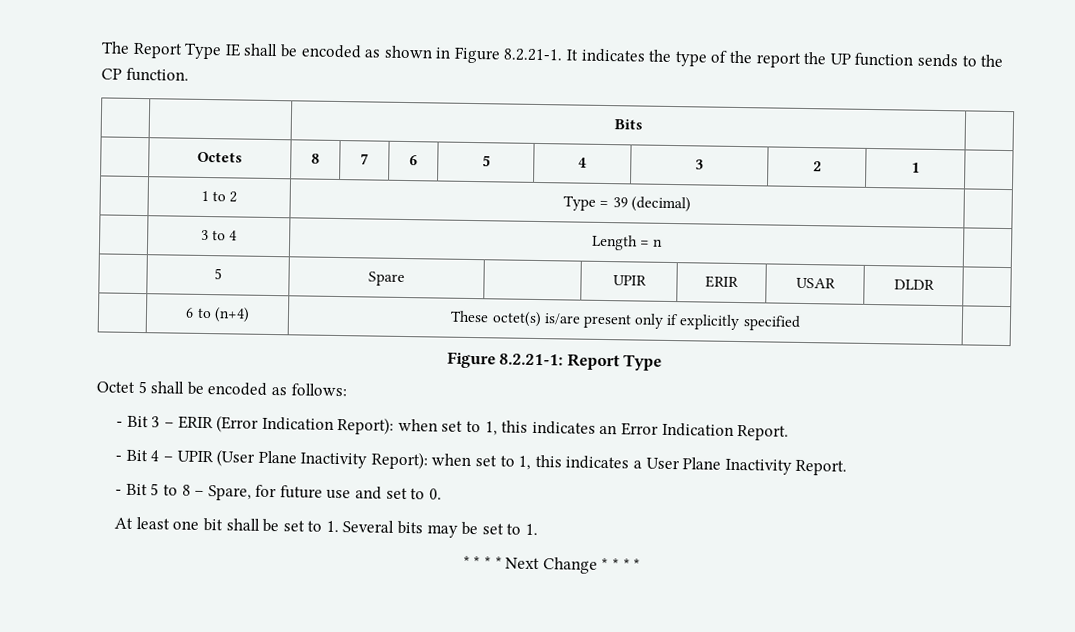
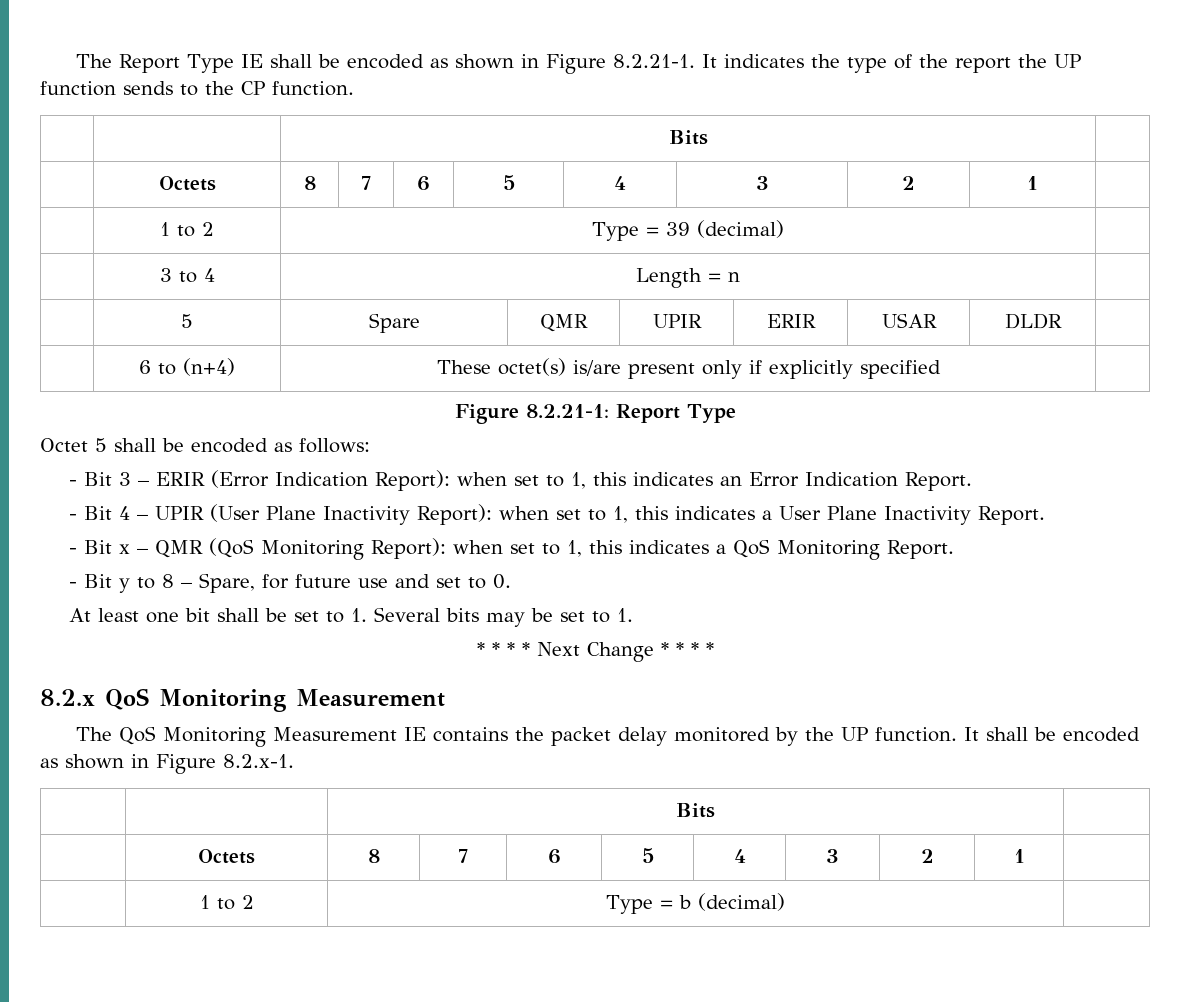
- | 5 | Spare | | UPIR | ERIR | USAR | DLDR |
+ | 5 | Spare | QMR | UPIR | ERIR | USAR | DLDR |
- - Bit 5 to 8 – Spare, for future use and set to 0.
+ - Bit x – QMR (QoS Monitoring Report): when set to 1, this indicates a QoS Monitoring Report.
+ - Bit y to 8 – Spare, for future use and set to 0.
+ 8.2.x QoS Monitoring Measurement
+ The QoS Monitoring Measurement IE contains the packet delay monitored by the UP function. It shall be encoded as shown in Figure 8.2.x-1.
+ | | Bits |
+ | Octets | 8 | 7 | 6 | 5 | 4 | 3 | 2 | 1 |
+ | 1 to 2 | Type = b (decimal) |

